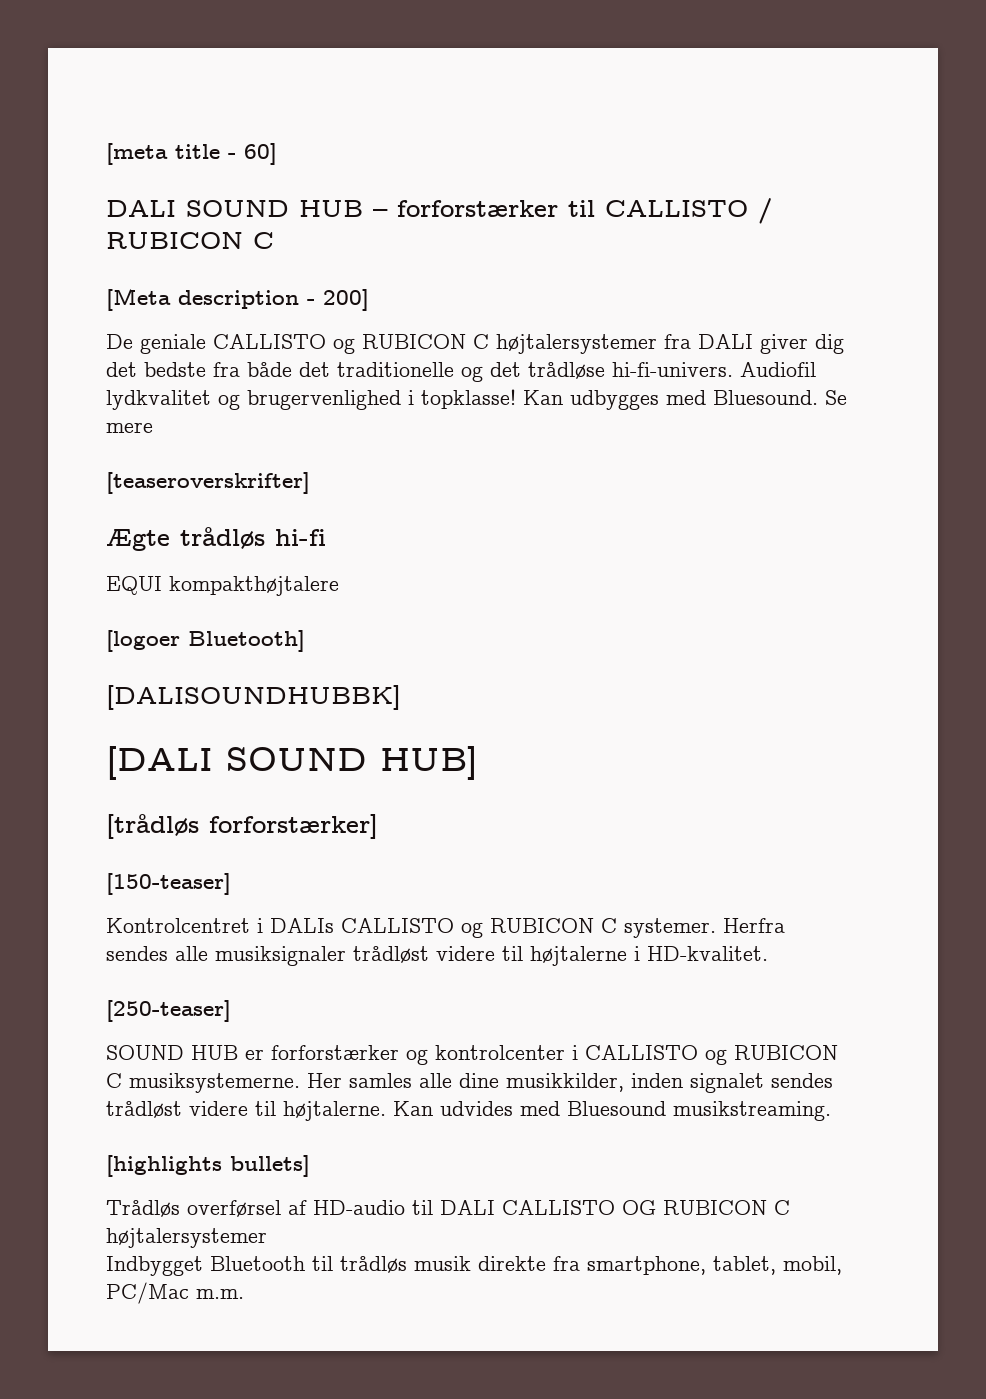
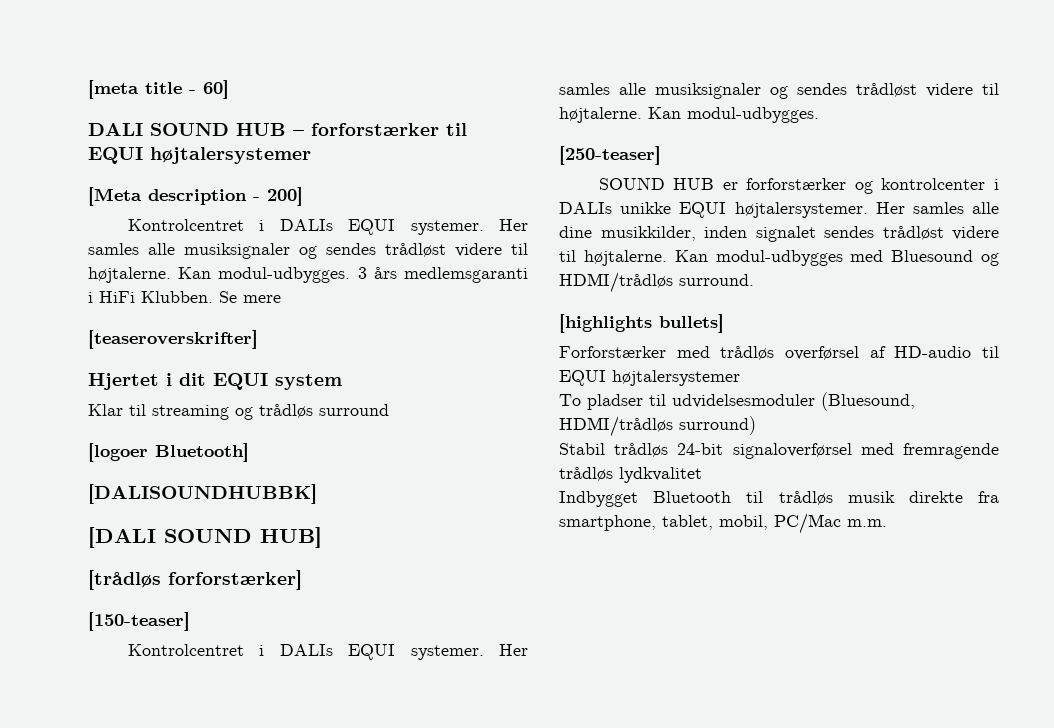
- DALI SOUND HUB – forforstærker til CALLISTO / RUBICON C
+ DALI SOUND HUB – forforstærker til EQUI højtalersystemer
- De geniale CALLISTO og RUBICON C højtalersystemer fra DALI giver dig det bedste fra både det traditionelle og det trådløse hi-fi-univers. Audiofil lydkvalitet og brugervenlighed i topklasse! Kan udbygges med Bluesound. Se mere
+ Kontrolcentret i DALIs EQUI systemer. Her samles alle musiksignaler og sendes trådløst videre til højtalerne. Kan modul-udbygges. 3 års medlemsgaranti i HiFi Klubben. Se mere
  [teaseroverskrifter]
- Ægte trådløs hi-fi
- EQUI kompakthøjtalere
+ Hjertet i dit EQUI system
+ Klar til streaming og trådløs surround
  [150-teaser]
- Kontrolcentret i DALIs CALLISTO og RUBICON C systemer. Herfra sendes alle musiksignaler trådløst videre til højtalerne i HD-kvalitet.
+ Kontrolcentret i DALIs EQUI systemer. Her samles alle musiksignaler og sendes trådløst videre til højtalerne. Kan modul-udbygges.
- SOUND HUB er forforstærker og kontrolcenter i CALLISTO og RUBICON C musiksystemerne.
+ SOUND HUB er forforstærker og kontrolcenter i DALIs unikke EQUI højtalersystemer.
- Kan udvides med Bluesound musikstreaming.
+ Kan modul-udbygges med Bluesound og HDMI/trådløs surround.
- Trådløs overførsel af HD-audio til DALI CALLISTO OG RUBICON C højtalersystemer
+ Forforstærker med trådløs overførsel af HD-audio til EQUI højtalersystemer
+ To pladser til udvidelsesmoduler (Bluesound, HDMI/trådløs surround)
+ Stabil trådløs 24-bit signaloverførsel med fremragende trådløs lydkvalitet

